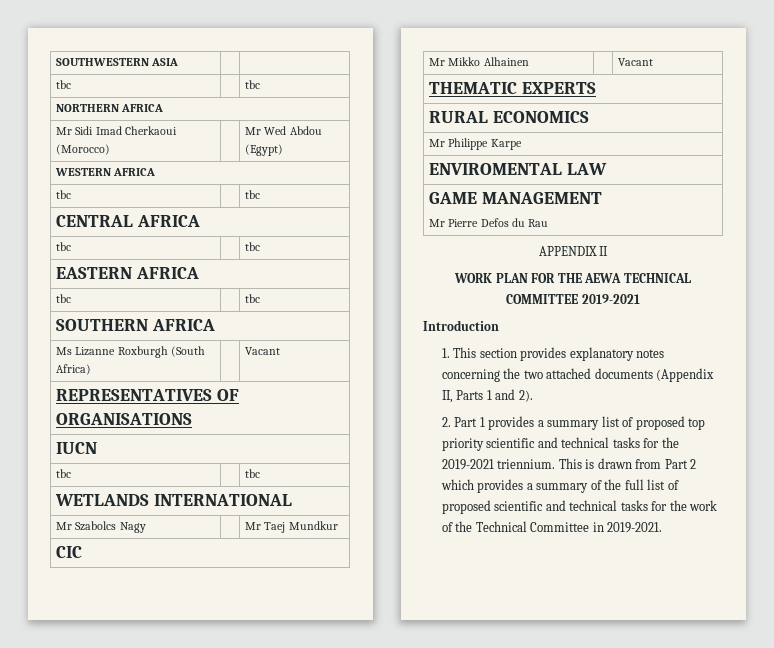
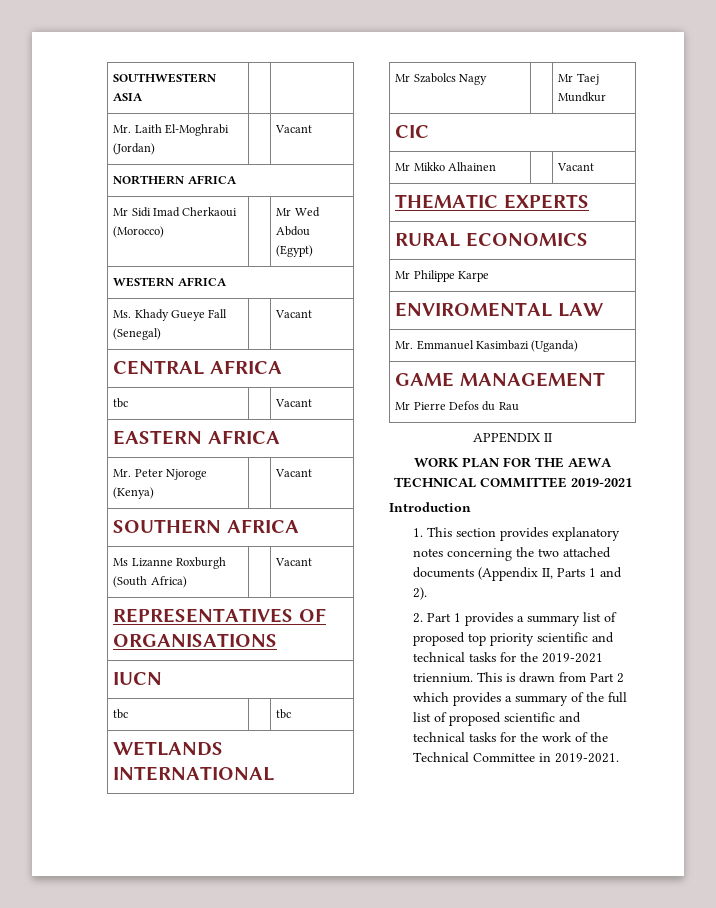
  SOUTHWESTERN ASIA | |
- tbc | | tbc
+ Mr. Laith El-Moghrabi (Jordan) | | Vacant
  WESTERN AFRICA
- tbc | | tbc
+ Ms. Khady Gueye Fall (Senegal) | | Vacant
  CENTRAL AFRICA
- tbc | | tbc
+ tbc | | Vacant
  EASTERN AFRICA
- tbc | | tbc
+ Mr. Peter Njoroge (Kenya) | | Vacant
+ Mr. Emmanuel Kasimbazi (Uganda)

